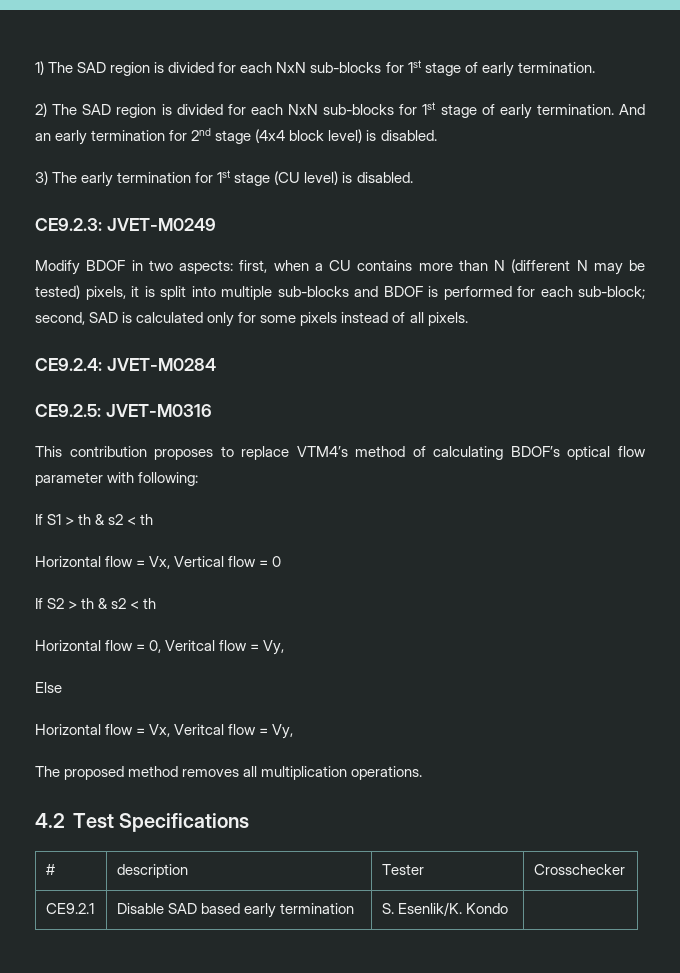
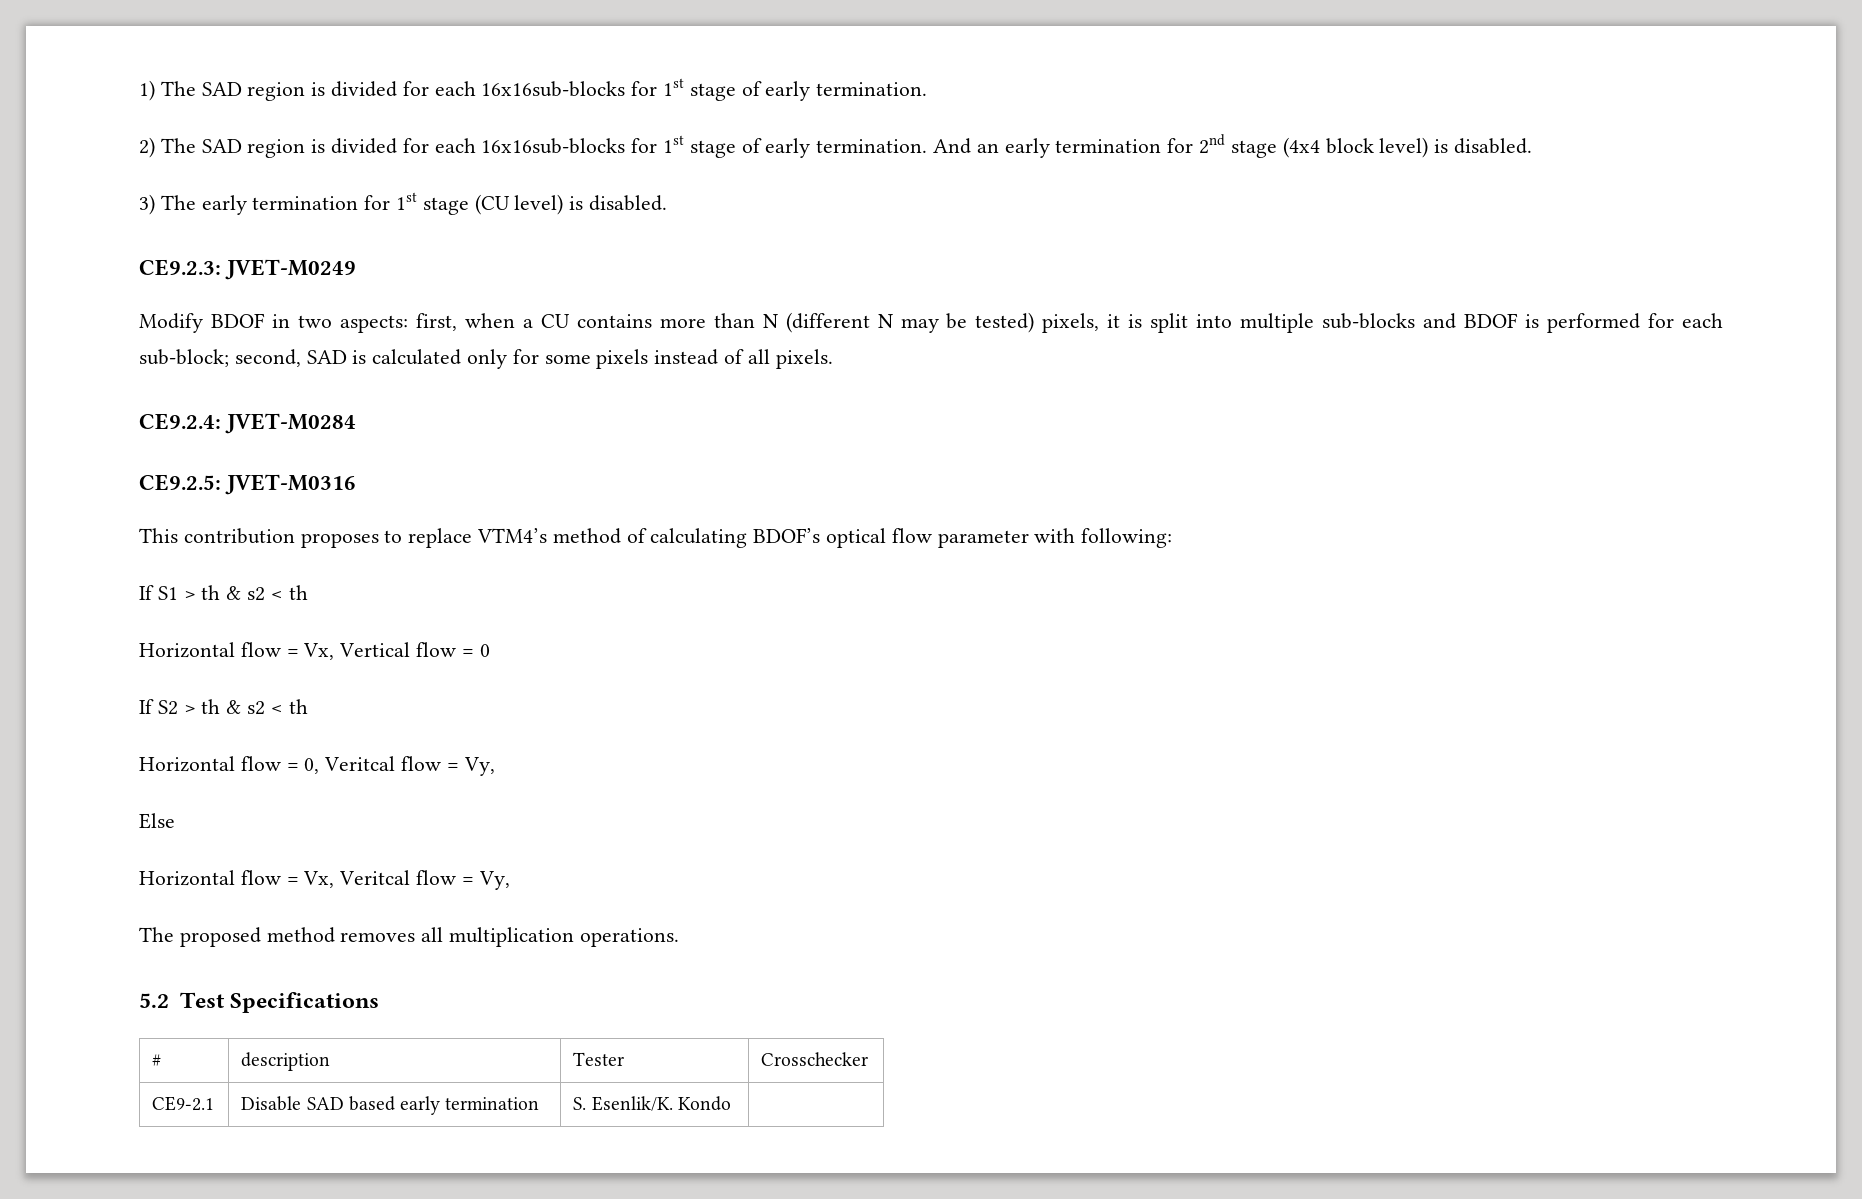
- 1) The SAD region is divided for each NxN sub-blocks for 1st stage of early termination.
+ 1) The SAD region is divided for each 16x16sub-blocks for 1st stage of early termination.
- 2) The SAD region is divided for each NxN sub-blocks for 1st stage of early termination.
+ 2) The SAD region is divided for each 16x16sub-blocks for 1st stage of early termination.
- 4.2 Test Specifications
+ 5.2 Test Specifications
- CE9.2.1 | Disable SAD based early termination | S. Esenlik/K. Kondo |
+ CE9-2.1 | Disable SAD based early termination | S. Esenlik/K. Kondo |

